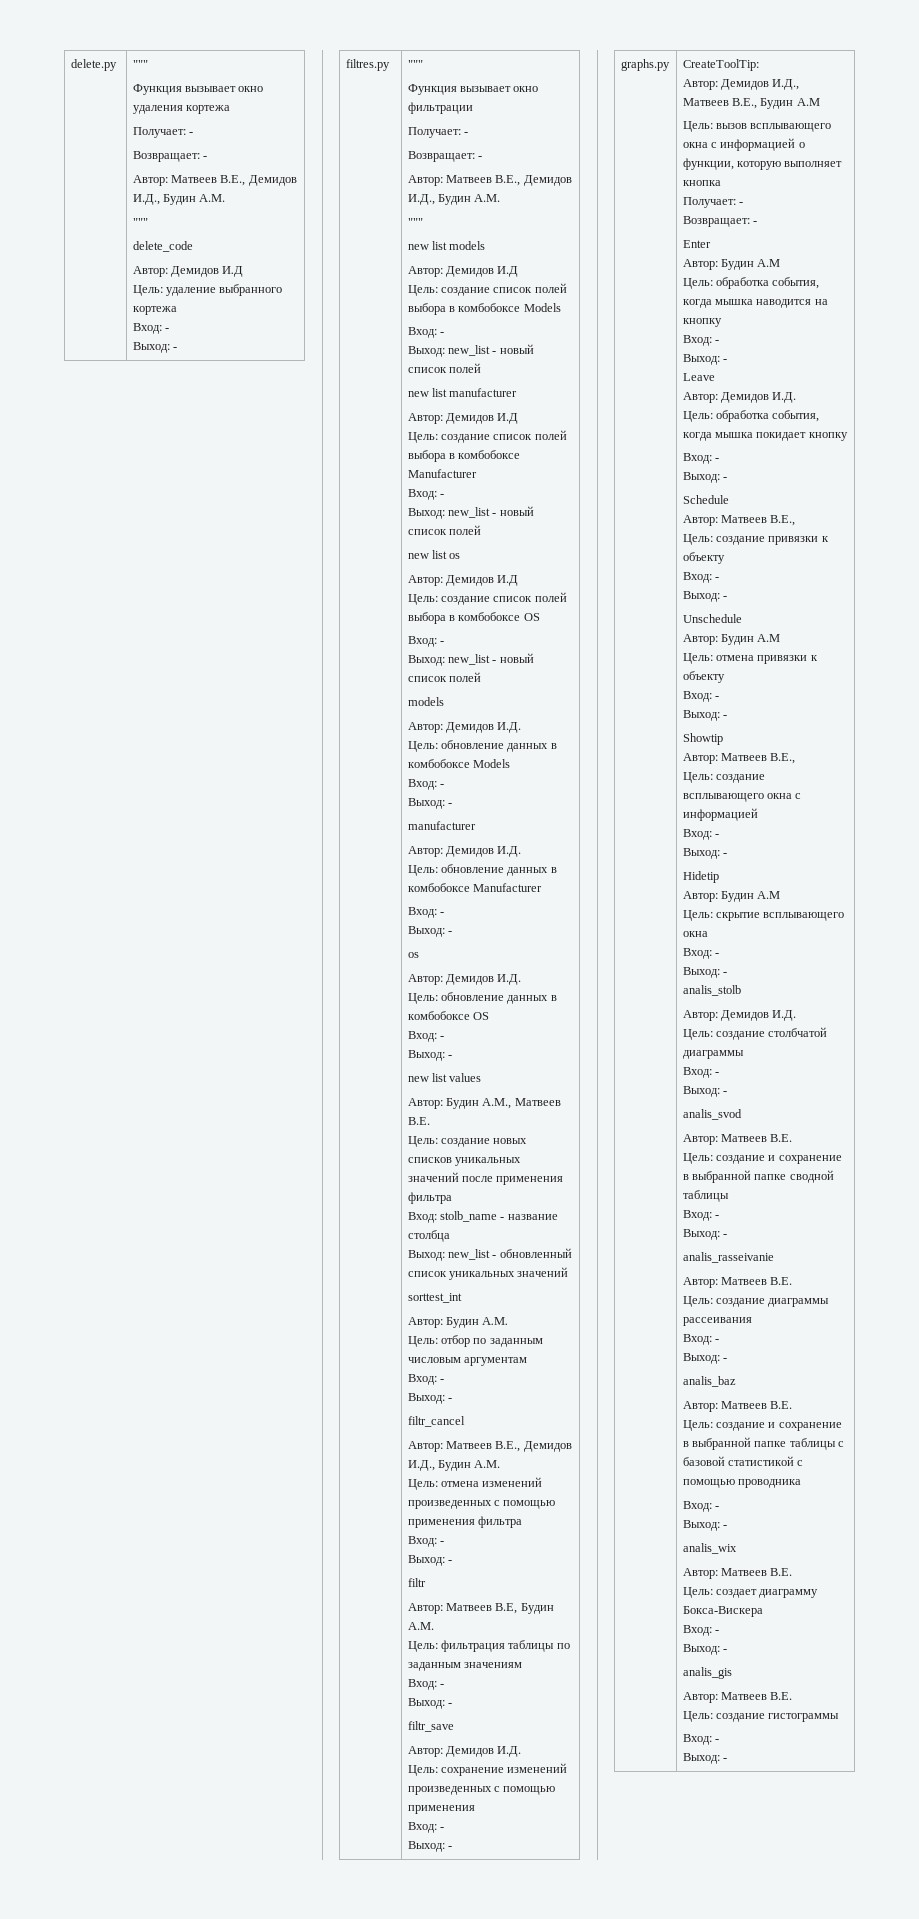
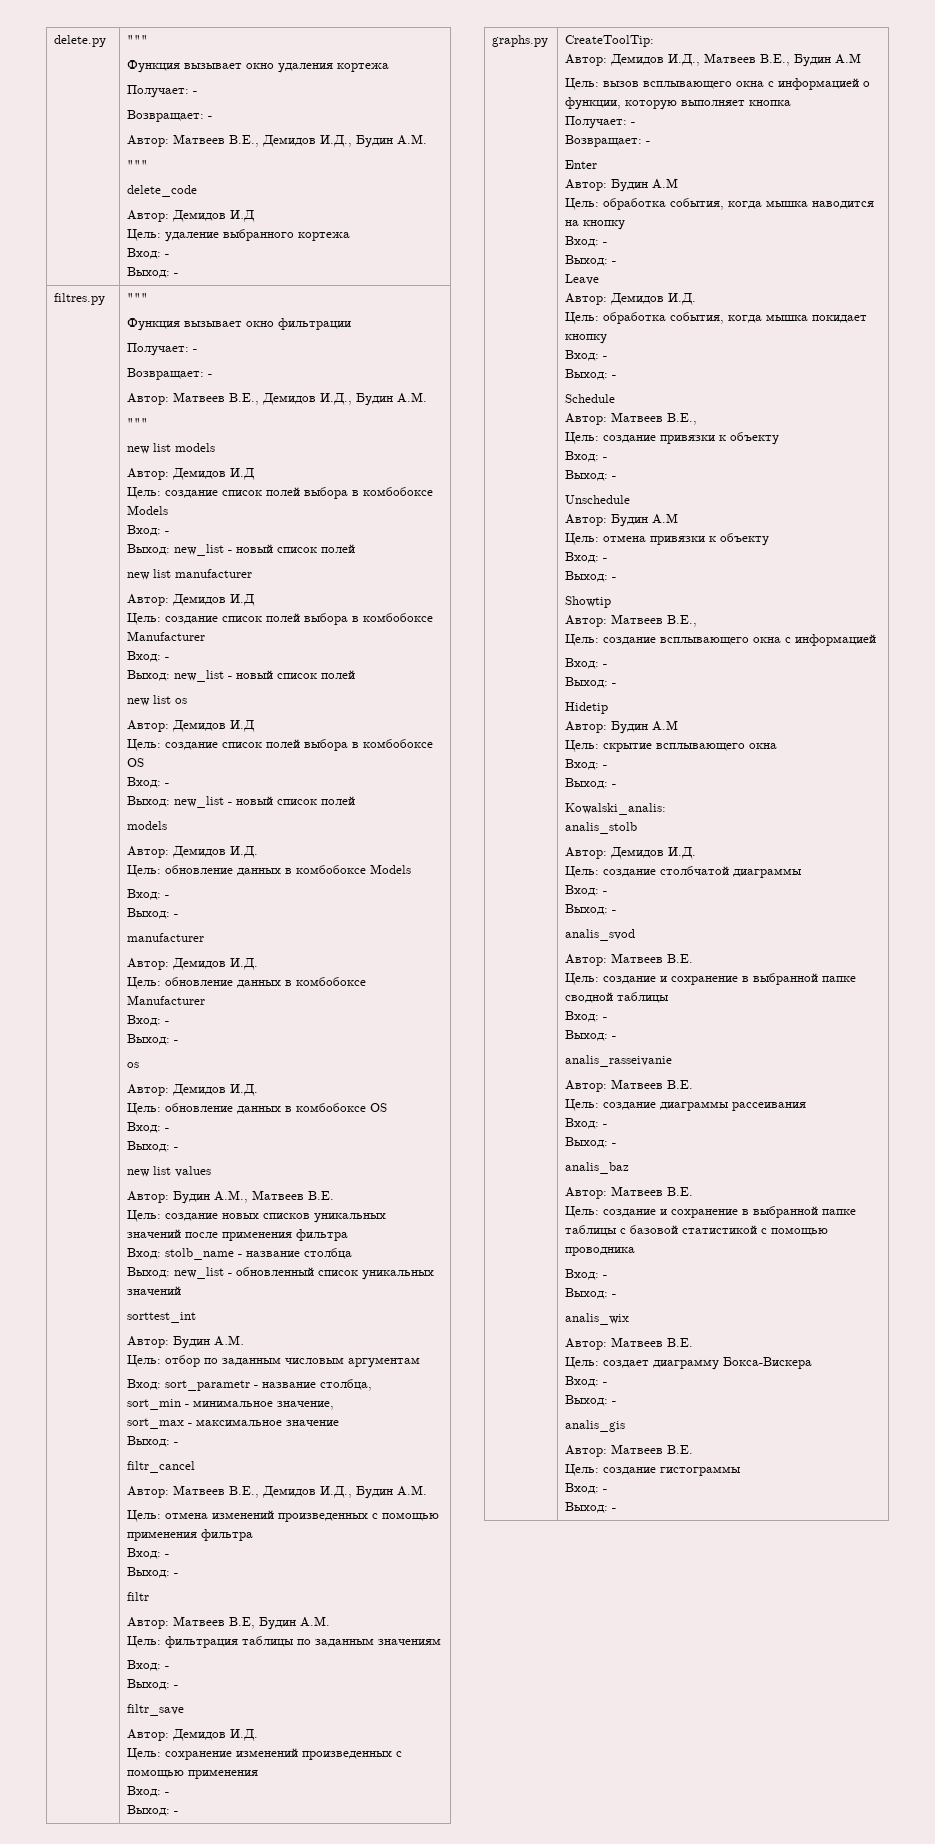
  Цель: отбор по заданным числовым аргументам
- Вход: -
+ Вход: sort_parametr - название столбца,
+ sort_min - минимальное значение,
+ sort_max - максимальное значение
+ Kowalski_analis:

